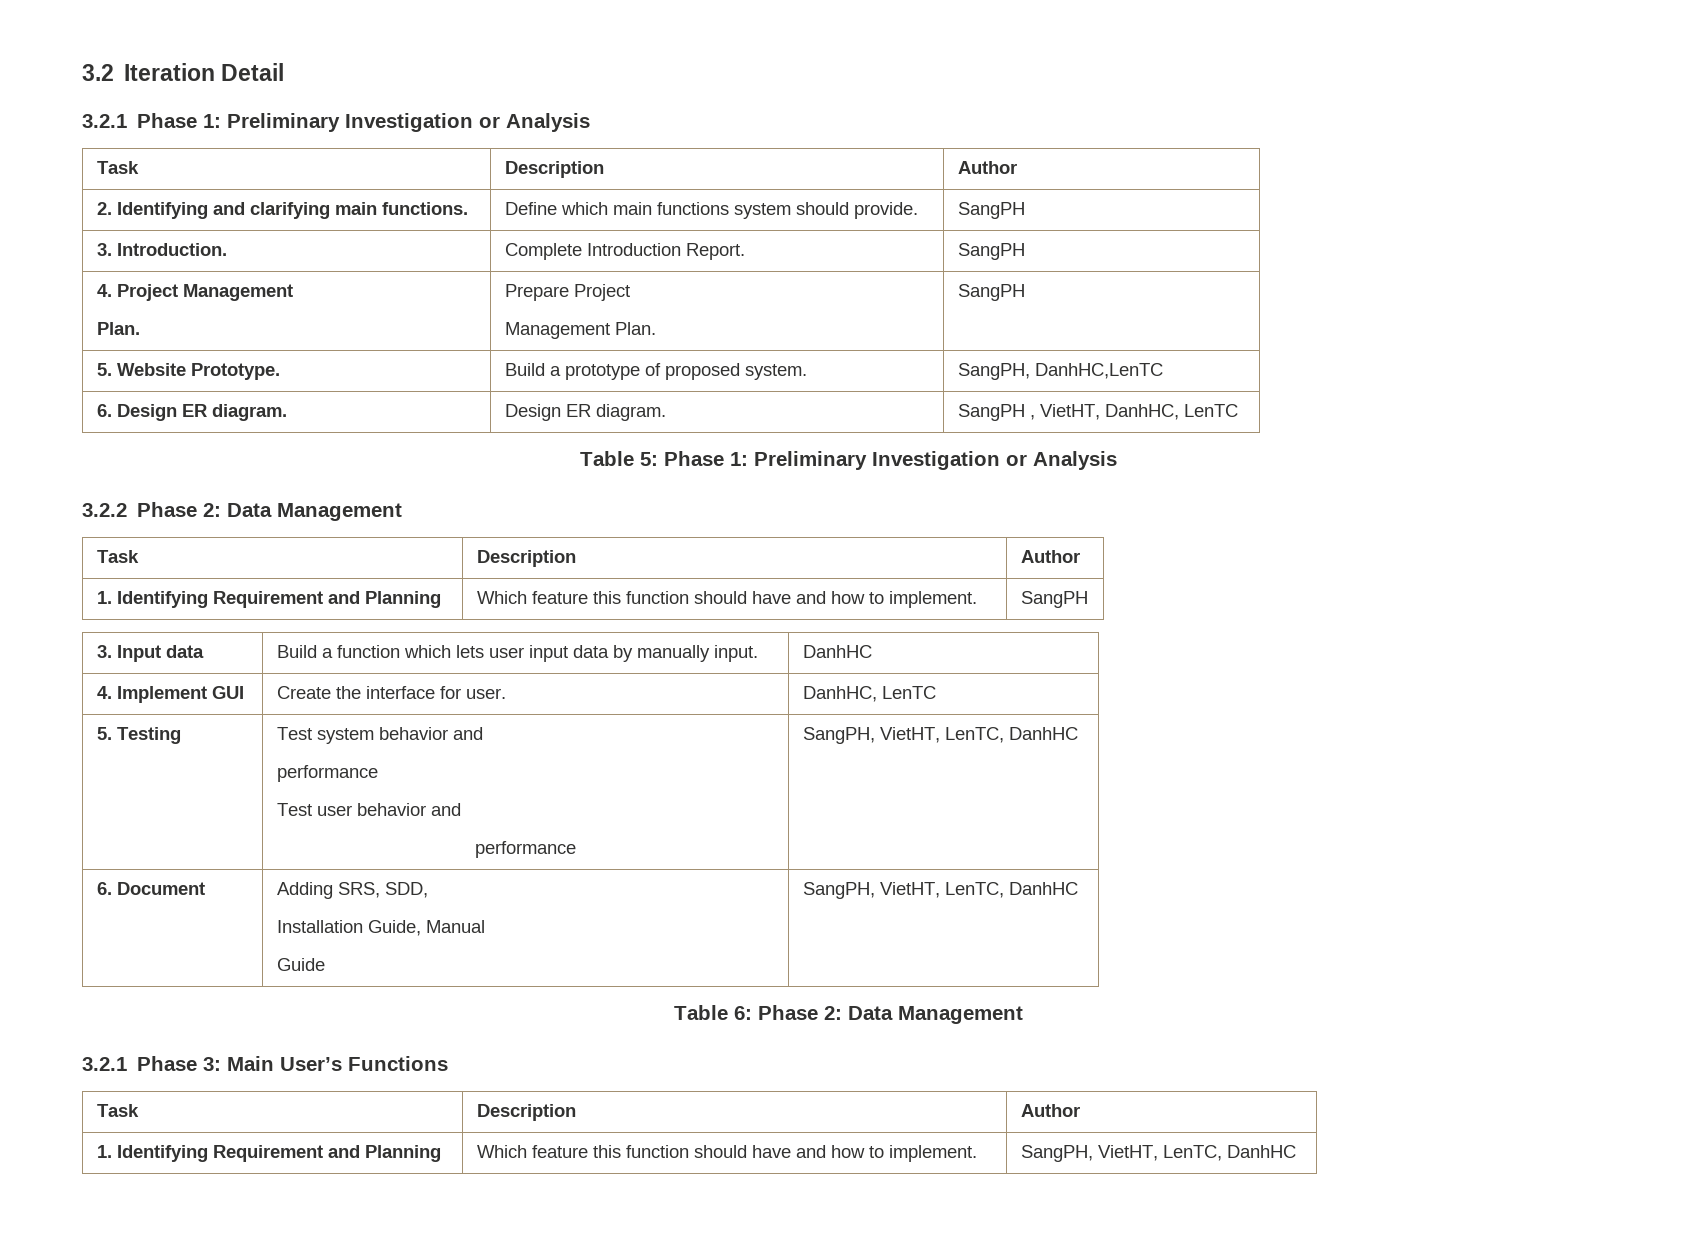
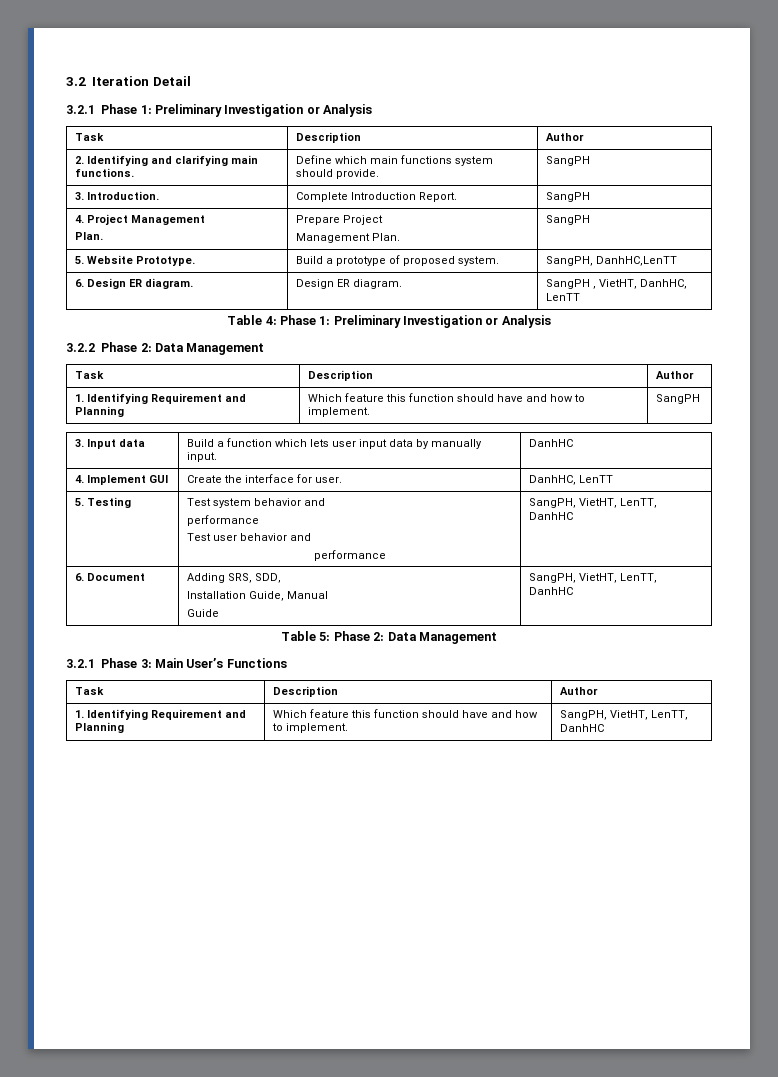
- 5. Website Prototype. | Build a prototype of proposed system. | SangPH, DanhHC,LenTC
+ 5. Website Prototype. | Build a prototype of proposed system. | SangPH, DanhHC,LenTT
- 6. Design ER diagram. | Design ER diagram. | SangPH , VietHT, DanhHC, LenTC
- Table 5: Phase 1: Preliminary Investigation or Analysis
+ 6. Design ER diagram. | Design ER diagram. | SangPH , VietHT, DanhHC, LenTT
+ Table 4: Phase 1: Preliminary Investigation or Analysis
- 4. Implement GUI | Create the interface for user. | DanhHC, LenTC
+ 4. Implement GUI | Create the interface for user. | DanhHC, LenTT
  5. Testing | Test system behavior and
  performance
  Test user behavior and
- performance | SangPH, VietHT, LenTC, DanhHC
+ performance | SangPH, VietHT, LenTT, DanhHC
  6. Document | Adding SRS, SDD,
  Installation Guide, Manual
- Guide | SangPH, VietHT, LenTC, DanhHC
+ Guide | SangPH, VietHT, LenTT, DanhHC
- Table 6: Phase 2: Data Management
+ Table 5: Phase 2: Data Management
- 1. Identifying Requirement and Planning | Which feature this function should have and how to implement. | SangPH, VietHT, LenTC, DanhHC
+ 1. Identifying Requirement and Planning | Which feature this function should have and how to implement. | SangPH, VietHT, LenTT, DanhHC

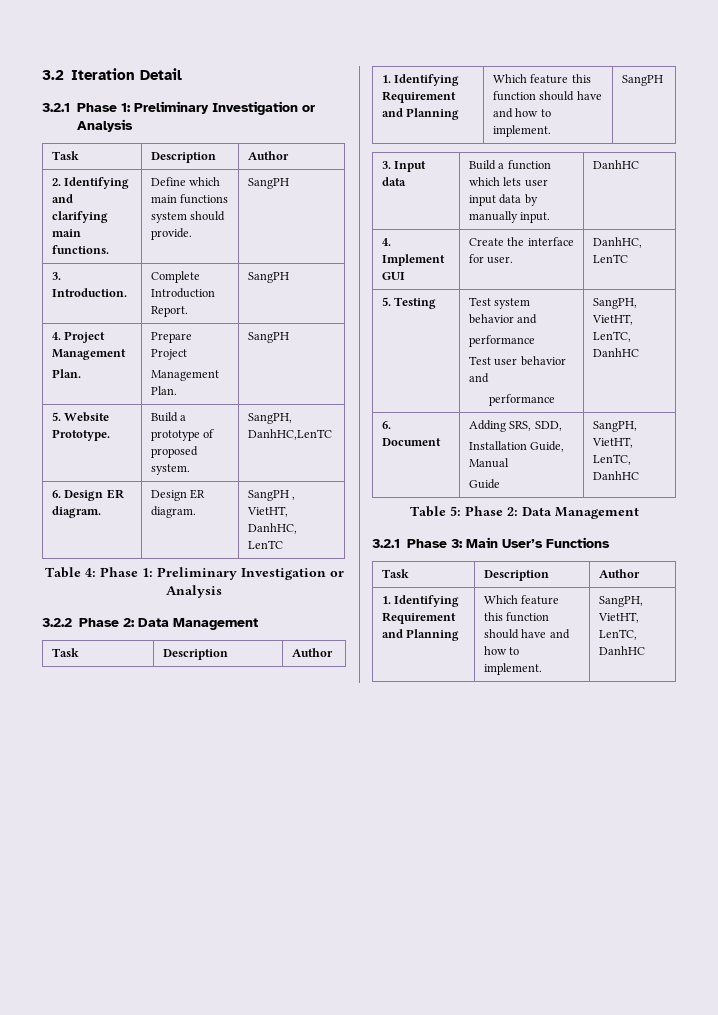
- 5. Website Prototype. | Build a prototype of proposed system. | SangPH, DanhHC,LenTT
+ 5. Website Prototype. | Build a prototype of proposed system. | SangPH, DanhHC,LenTC
- 6. Design ER diagram. | Design ER diagram. | SangPH , VietHT, DanhHC, LenTT
+ 6. Design ER diagram. | Design ER diagram. | SangPH , VietHT, DanhHC, LenTC
- 4. Implement GUI | Create the interface for user. | DanhHC, LenTT
+ 4. Implement GUI | Create the interface for user. | DanhHC, LenTC
  5. Testing | Test system behavior and
  performance
  Test user behavior and
- performance | SangPH, VietHT, LenTT, DanhHC
+ performance | SangPH, VietHT, LenTC, DanhHC
  6. Document | Adding SRS, SDD,
  Installation Guide, Manual
- Guide | SangPH, VietHT, LenTT, DanhHC
+ Guide | SangPH, VietHT, LenTC, DanhHC
- 1. Identifying Requirement and Planning | Which feature this function should have and how to implement. | SangPH, VietHT, LenTT, DanhHC
+ 1. Identifying Requirement and Planning | Which feature this function should have and how to implement. | SangPH, VietHT, LenTC, DanhHC

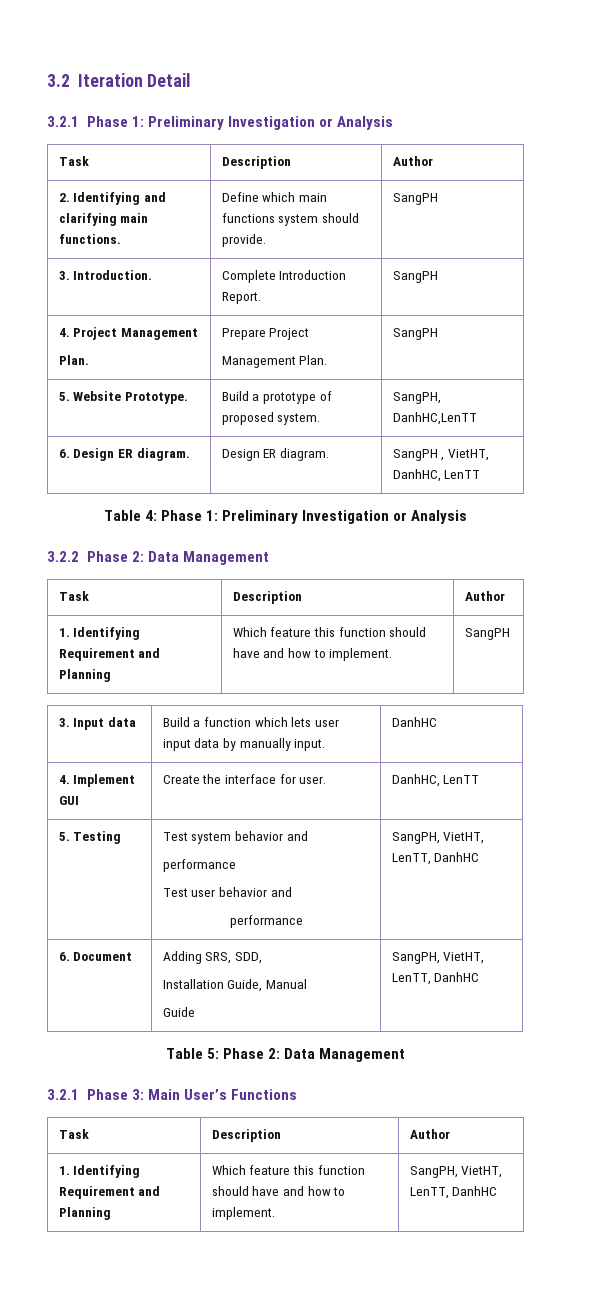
- 5. Website Prototype. | Build a prototype of proposed system. | SangPH, DanhHC,LenTC
+ 5. Website Prototype. | Build a prototype of proposed system. | SangPH, DanhHC,LenTT
- 6. Design ER diagram. | Design ER diagram. | SangPH , VietHT, DanhHC, LenTC
+ 6. Design ER diagram. | Design ER diagram. | SangPH , VietHT, DanhHC, LenTT
- 4. Implement GUI | Create the interface for user. | DanhHC, LenTC
+ 4. Implement GUI | Create the interface for user. | DanhHC, LenTT
  5. Testing | Test system behavior and
  performance
  Test user behavior and
- performance | SangPH, VietHT, LenTC, DanhHC
+ performance | SangPH, VietHT, LenTT, DanhHC
  6. Document | Adding SRS, SDD,
  Installation Guide, Manual
- Guide | SangPH, VietHT, LenTC, DanhHC
+ Guide | SangPH, VietHT, LenTT, DanhHC
- 1. Identifying Requirement and Planning | Which feature this function should have and how to implement. | SangPH, VietHT, LenTC, DanhHC
+ 1. Identifying Requirement and Planning | Which feature this function should have and how to implement. | SangPH, VietHT, LenTT, DanhHC

